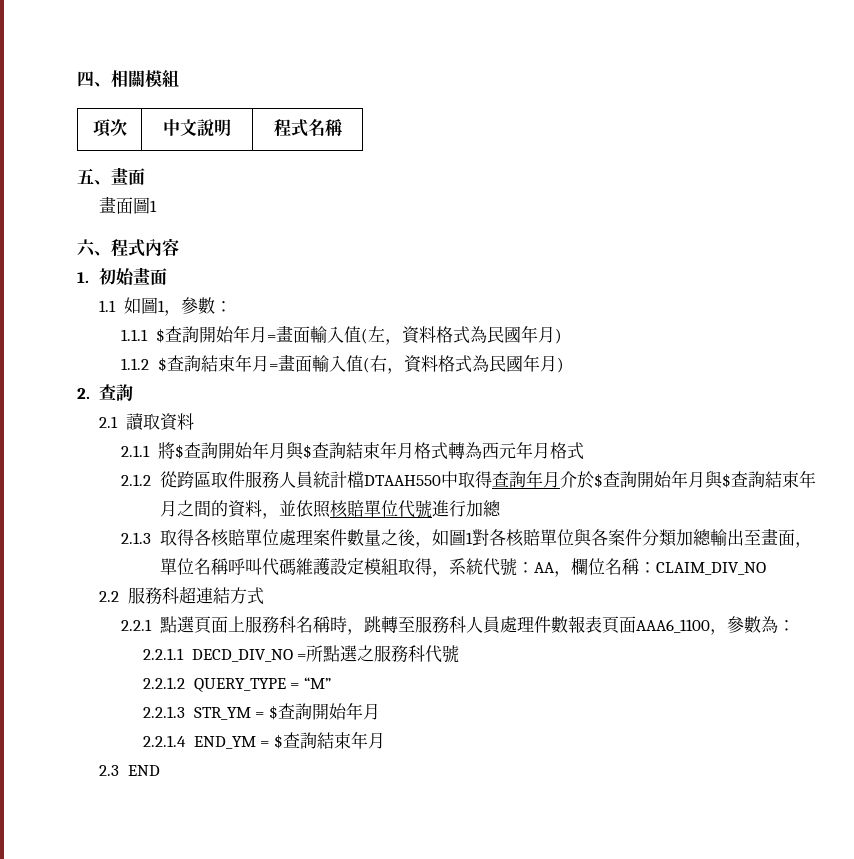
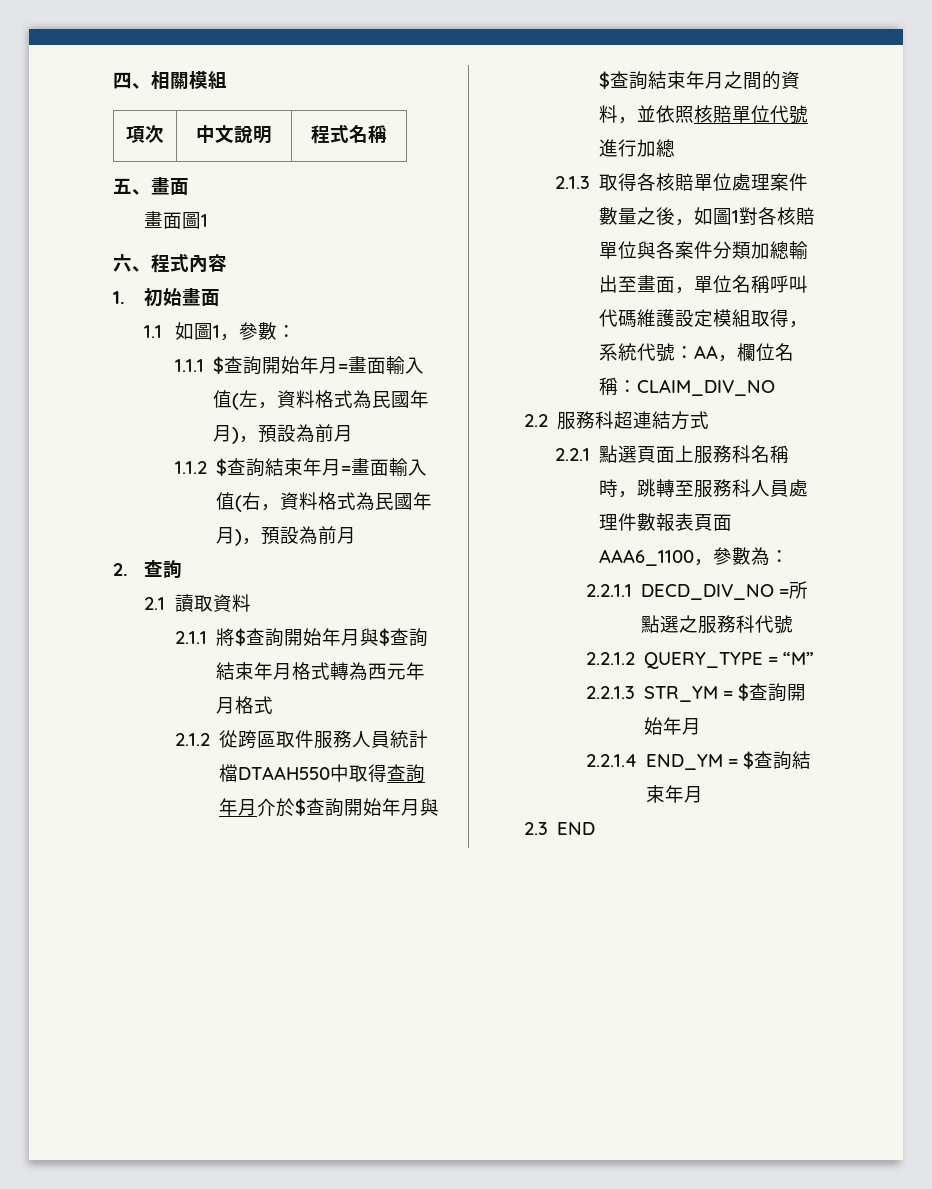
- 1.1.1 $查詢開始年月=畫面輸入值(左，資料格式為民國年月)
+ 1.1.1 $查詢開始年月=畫面輸入值(左，資料格式為民國年月)，預設為前月
- 1.1.2 $查詢結束年月=畫面輸入值(右，資料格式為民國年月)
+ 1.1.2 $查詢結束年月=畫面輸入值(右，資料格式為民國年月)，預設為前月

